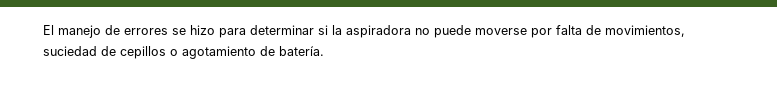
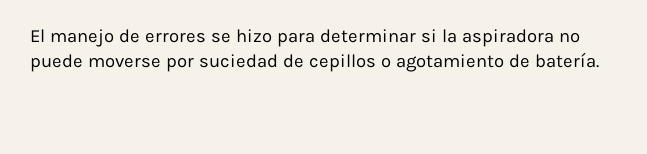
- El manejo de errores se hizo para determinar si la aspiradora no puede moverse por falta de movimientos, suciedad de cepillos o agotamiento de batería.
+ El manejo de errores se hizo para determinar si la aspiradora no puede moverse por suciedad de cepillos o agotamiento de batería.

